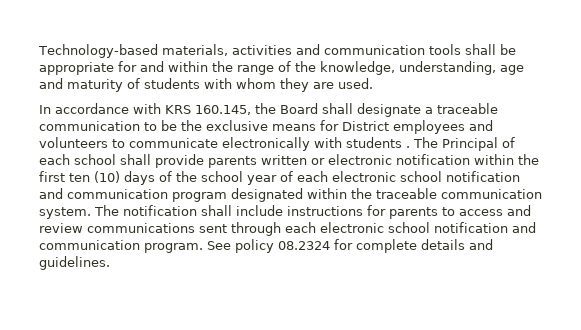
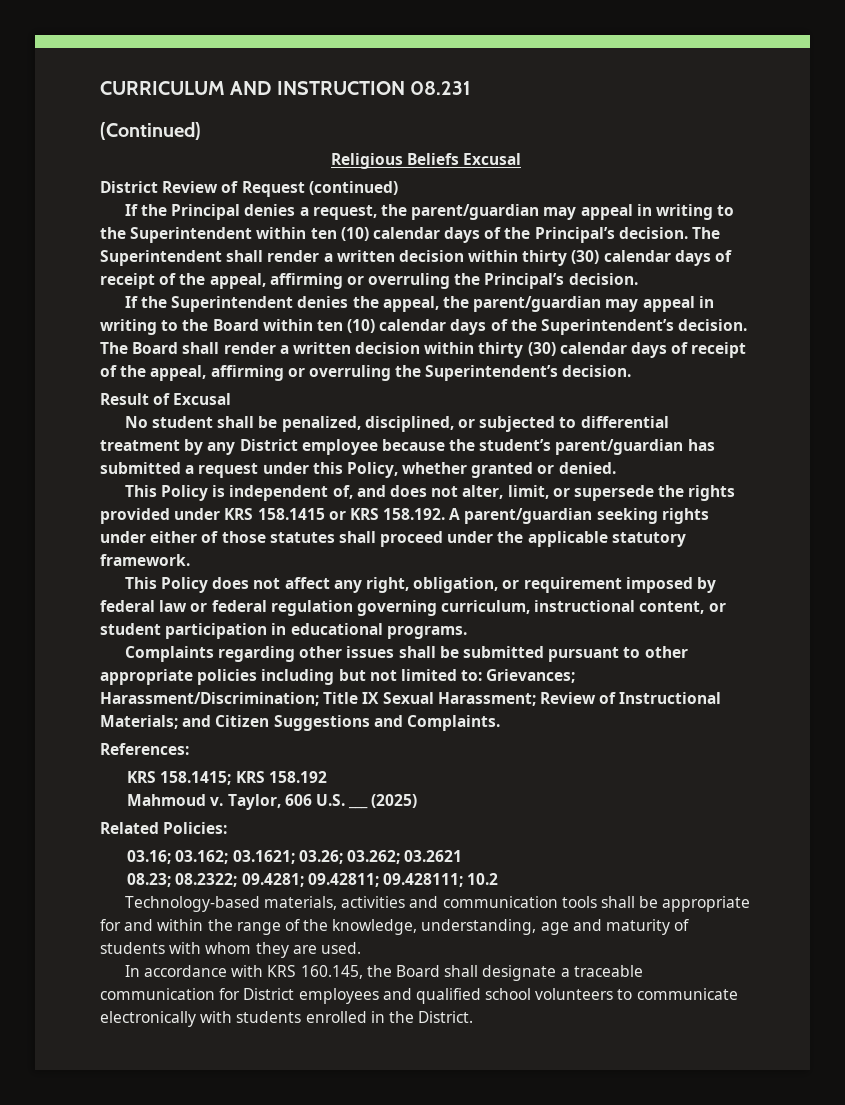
+ CURRICULUM AND INSTRUCTION 08.231
+ (Continued)
+ Religious Beliefs Excusal
+ District Review of Request (continued)
+ If the Principal denies a request, the parent/guardian may appeal in writing to the Superintendent within ten (10) calendar days of the Principal’s decision. The Superintendent shall render a written decision within thirty (30) calendar days of receipt of the appeal, affirming or overruling the Principal’s decision.
+ If the Superintendent denies the appeal, the parent/guardian may appeal in writing to the Board within ten (10) calendar days of the Superintendent’s decision. The Board shall render a written decision within thirty (30) calendar days of receipt of the appeal, affirming or overruling the Superintendent’s decision.
+ Result of Excusal
+ No student shall be penalized, disciplined, or subjected to differential treatment by any District employee because the student’s parent/guardian has submitted a request under this Policy, whether granted or denied.
+ This Policy is independent of, and does not alter, limit, or supersede the rights provided under KRS 158.1415 or KRS 158.192. A parent/guardian seeking rights under either of those statutes shall proceed under the applicable statutory framework.
+ This Policy does not affect any right, obligation, or requirement imposed by federal law or federal regulation governing curriculum, instructional content, or student participation in educational programs.
+ Complaints regarding other issues shall be submitted pursuant to other appropriate policies including but not limited to: Grievances; Harassment/Discrimination; Title IX Sexual Harassment; Review of Instructional Materials; and Citizen Suggestions and Complaints.
+ References:
+ KRS 158.1415; KRS 158.192
+ Mahmoud v. Taylor, 606 U.S. ___ (2025)
+ Related Policies:
+ 03.16; 03.162; 03.1621; 03.26; 03.262; 03.2621
+ 08.23; 08.2322; 09.4281; 09.42811; 09.428111; 10.2
- In accordance with KRS 160.145, the Board shall designate a traceable communication to be the exclusive means for District employees and volunteers to communicate electronically with students . The Principal of each school shall provide parents written or electronic notification within the first ten (10) days of the school year of each electronic school notification and communication program designated within the traceable communication system. The notification shall include instructions for parents to access and review communications sent through each electronic school notification and communication program. See policy 08.2324 for complete details and guidelines.
+ In accordance with KRS 160.145, the Board shall designate a traceable communication for District employees and qualified school volunteers to communicate electronically with students enrolled in the District.

